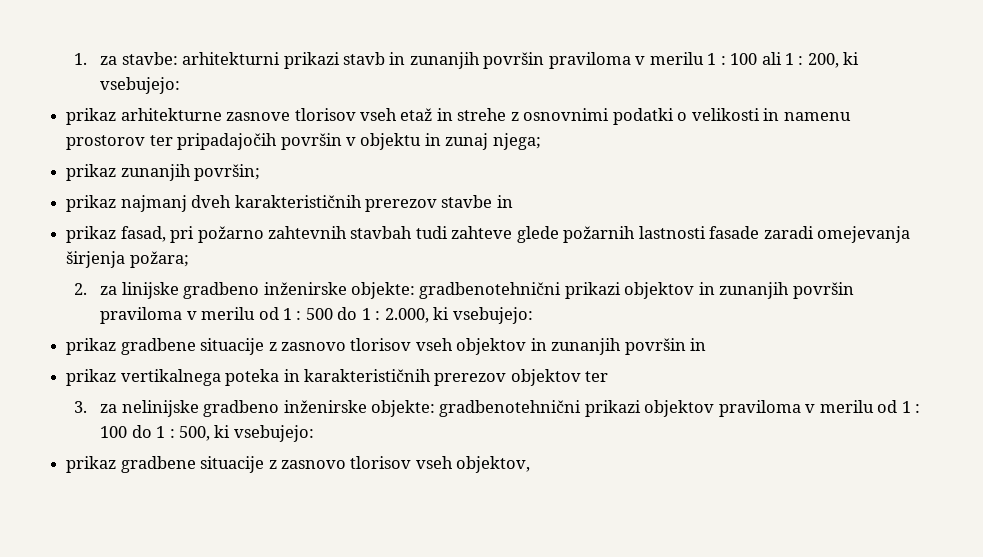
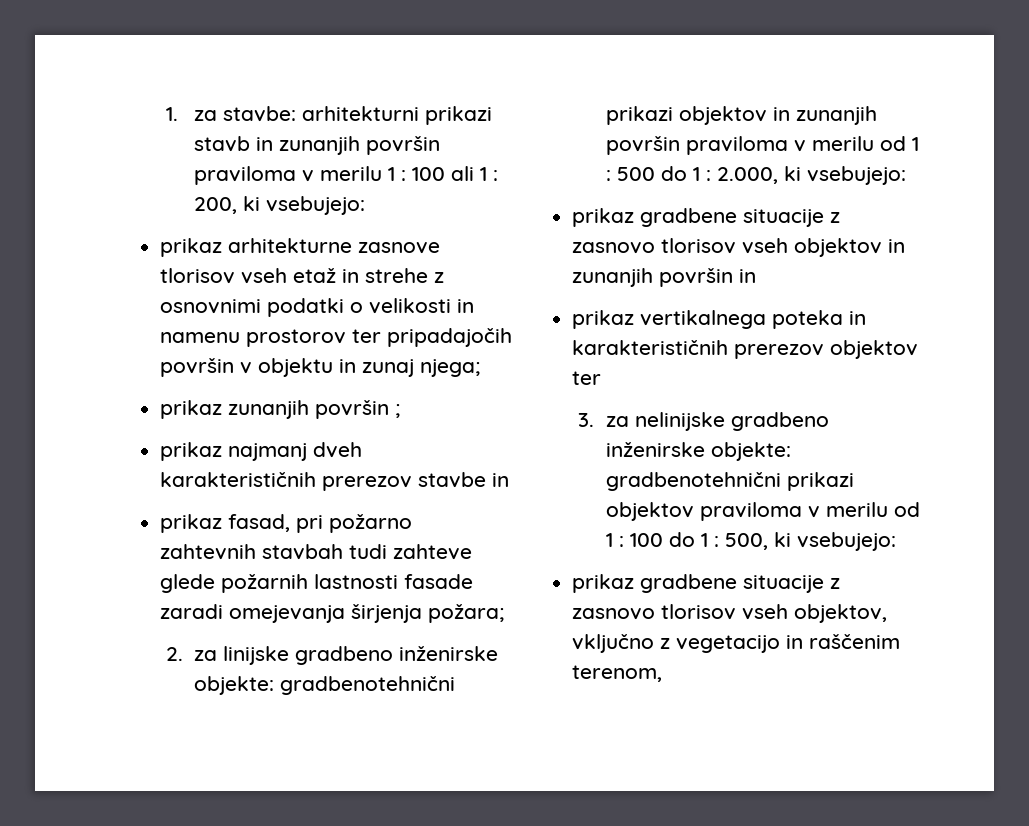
- prikaz zunanjih površin;
+ prikaz zunanjih površin ;
- prikaz gradbene situacije z zasnovo tlorisov vseh objektov,
+ prikaz gradbene situacije z zasnovo tlorisov vseh objektov, vključno z vegetacijo in raščenim terenom,

